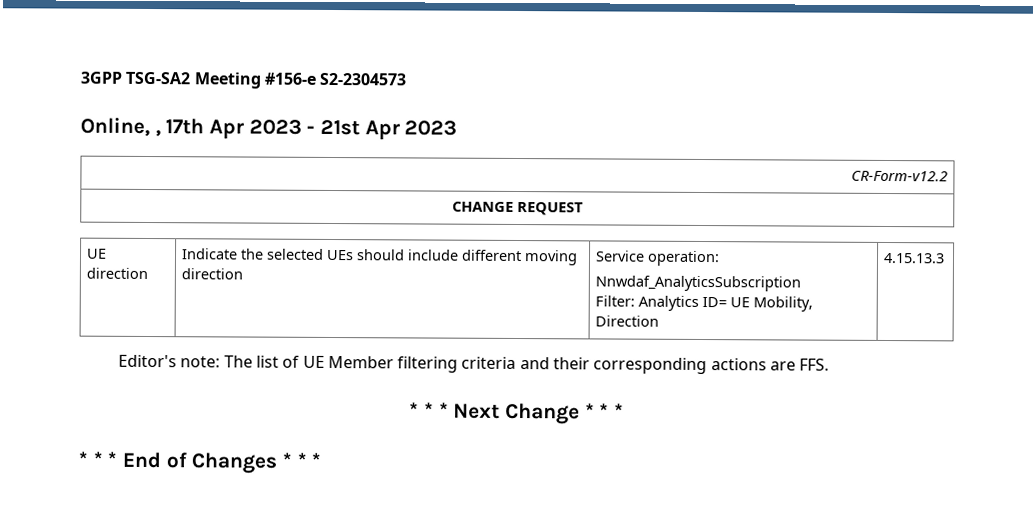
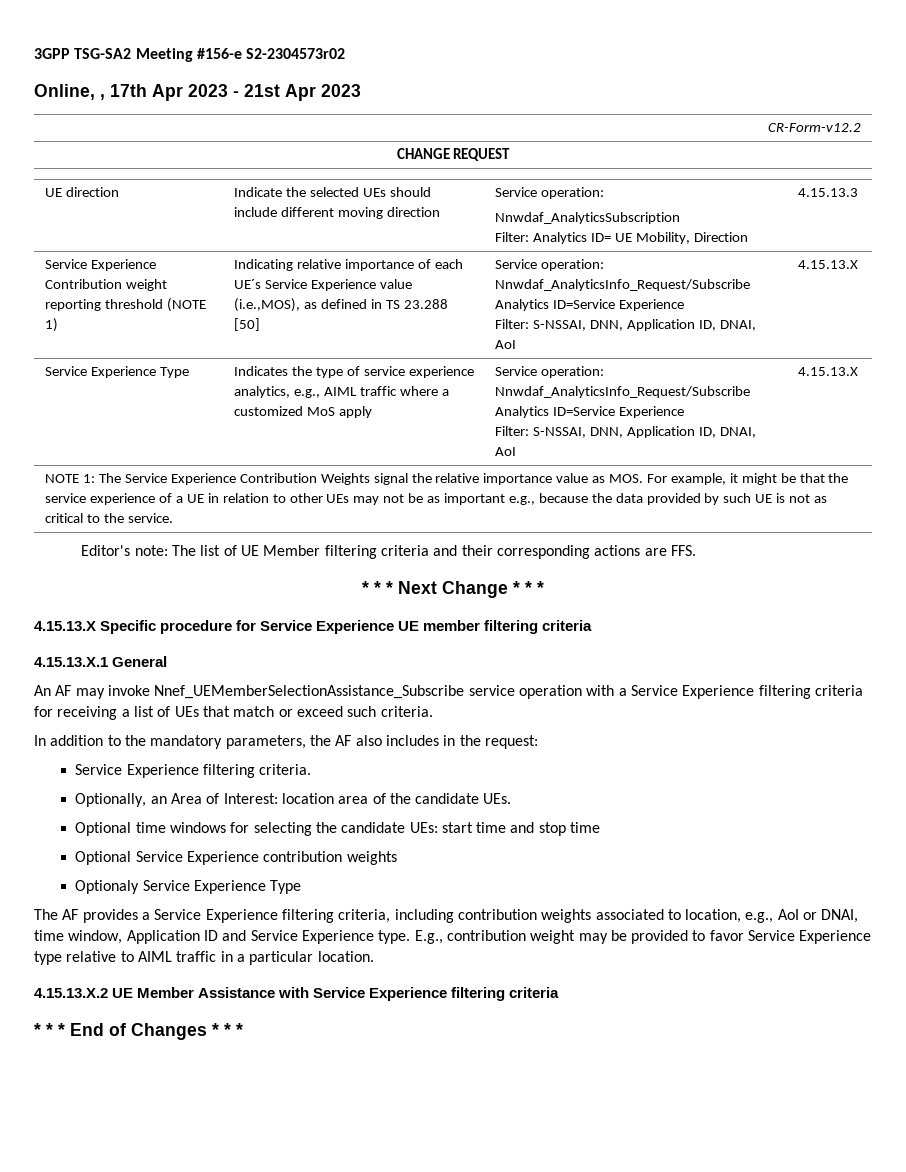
- 3GPP TSG-SA2 Meeting #156-e S2-2304573
+ 3GPP TSG-SA2 Meeting #156-e S2-2304573r02
+ Service Experience Contribution weight reporting threshold (NOTE 1) | Indicating relative importance of each UE´s Service Experience value (i.e.,MOS), as defined in TS 23.288 [50] | Service operation: Nnwdaf_AnalyticsInfo_Request/Subscribe Analytics ID=Service Experience
+ Filter: S-NSSAI, DNN, Application ID, DNAI, AoI | 4.15.13.X
+ Service Experience Type | Indicates the type of service experience analytics, e.g., AIML traffic where a customized MoS apply | Service operation: Nnwdaf_AnalyticsInfo_Request/Subscribe Analytics ID=Service Experience
+ Filter: S-NSSAI, DNN, Application ID, DNAI, AoI | 4.15.13.X
+ NOTE 1: The Service Experience Contribution Weights signal the relative importance value as MOS. For example, it might be that the service experience of a UE in relation to other UEs may not be as important e.g., because the data provided by such UE is not as critical to the service.
+ 4.15.13.X Specific procedure for Service Experience UE member filtering criteria
+ 4.15.13.X.1 General
+ An AF may invoke Nnef_UEMemberSelectionAssistance_Subscribe service operation with a Service Experience filtering criteria for receiving a list of UEs that match or exceed such criteria.
+ In addition to the mandatory parameters, the AF also includes in the request:
+ Service Experience filtering criteria.
+ Optionally, an Area of Interest: location area of the candidate UEs.
+ Optional time windows for selecting the candidate UEs: start time and stop time
+ Optional Service Experience contribution weights
+ Optionaly Service Experience Type
+ The AF provides a Service Experience filtering criteria, including contribution weights associated to location, e.g., AoI or DNAI, time window, Application ID and Service Experience type. E.g., contribution weight may be provided to favor Service Experience type relative to AIML traffic in a particular location.
+ 4.15.13.X.2 UE Member Assistance with Service Experience filtering criteria

